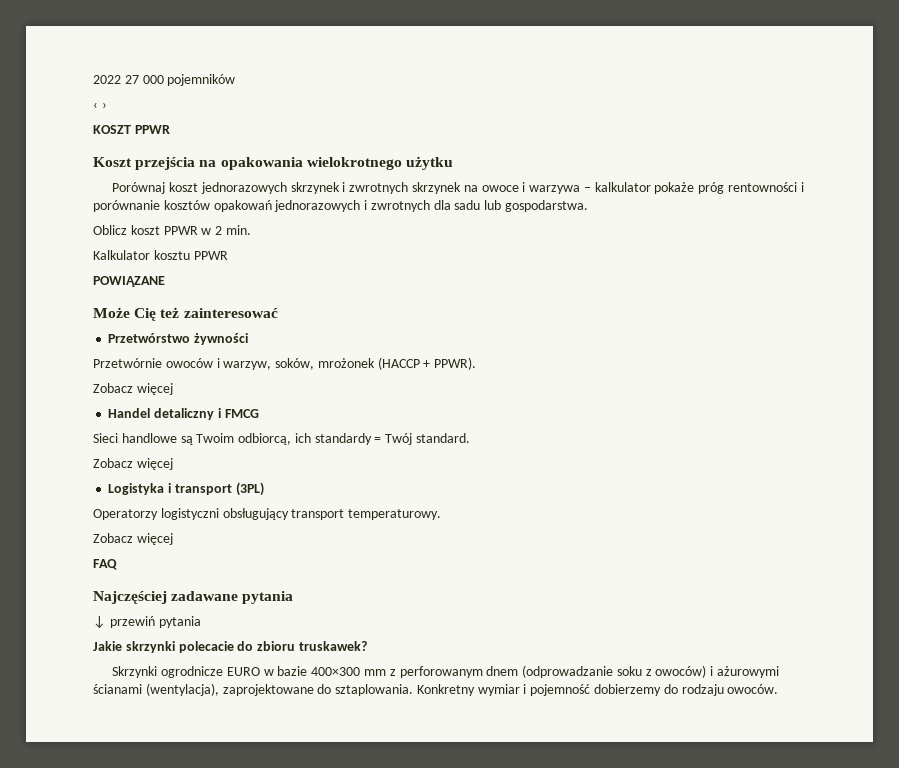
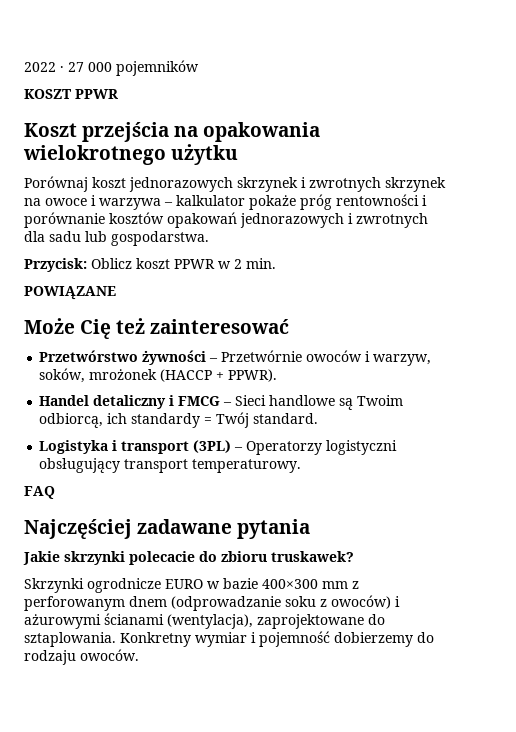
- 2022 27 000 pojemników
+ 2022 · 27 000 pojemników
- ‹ ›
- Oblicz koszt PPWR w 2 min.
+ Przycisk: Oblicz koszt PPWR w 2 min.
- Kalkulator kosztu PPWR
- Przetwórstwo żywności
- Przetwórnie owoców i warzyw, soków, mrożonek (HACCP + PPWR).
- Zobacz więcej
+ Przetwórstwo żywności – Przetwórnie owoców i warzyw, soków, mrożonek (HACCP + PPWR).
- Handel detaliczny i FMCG
- Sieci handlowe są Twoim odbiorcą, ich standardy = Twój standard.
- Zobacz więcej
+ Handel detaliczny i FMCG – Sieci handlowe są Twoim odbiorcą, ich standardy = Twój standard.
- Logistyka i transport (3PL)
- Operatorzy logistyczni obsługujący transport temperaturowy.
- Zobacz więcej
+ Logistyka i transport (3PL) – Operatorzy logistyczni obsługujący transport temperaturowy.
- ↓ przewiń pytania

